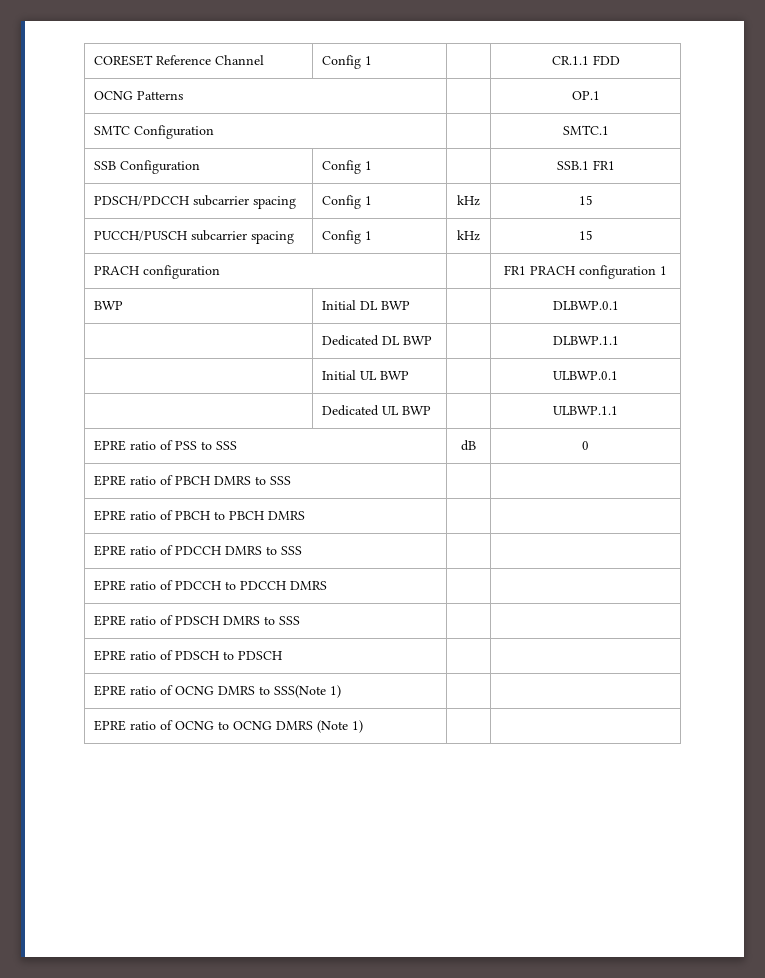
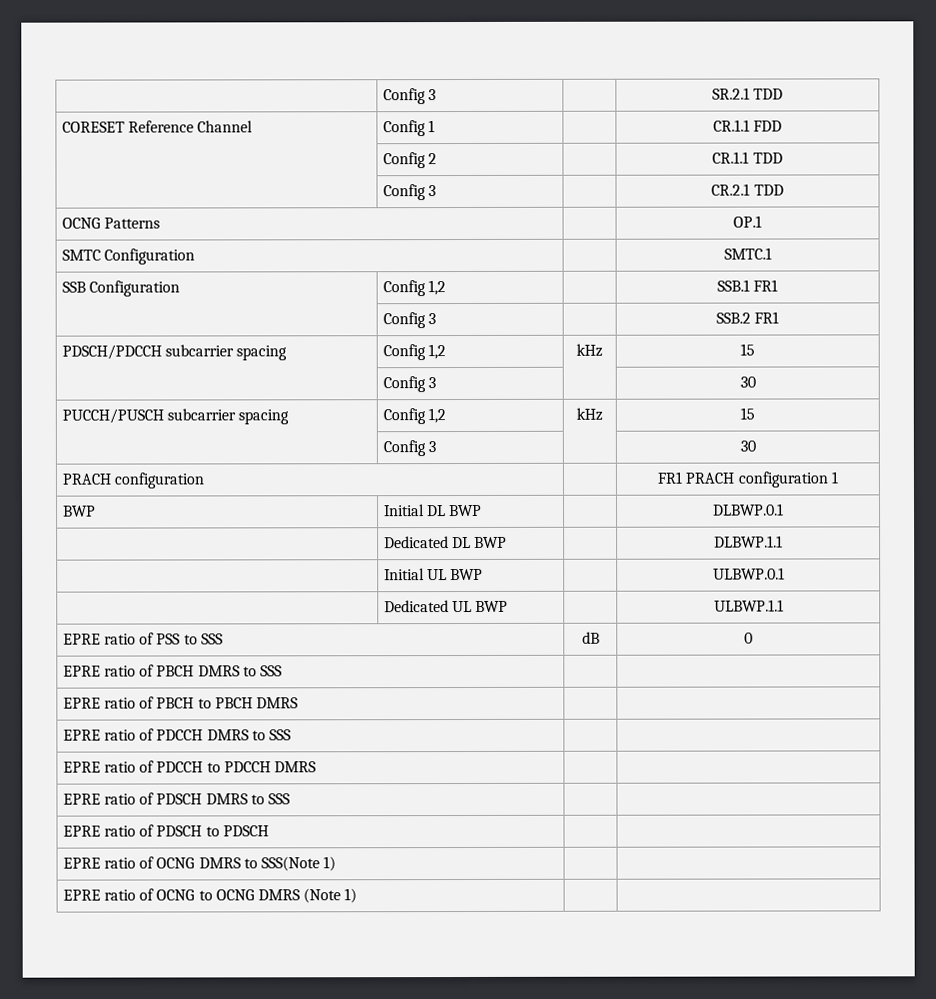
+ | Config 3 | | SR.2.1 TDD
+ | Config 2 | | CR.1.1 TDD
+ | Config 3 | | CR.2.1 TDD
- SSB Configuration | Config 1 | | SSB.1 FR1
+ SSB Configuration | Config 1,2 | | SSB.1 FR1
+ | Config 3 | | SSB.2 FR1
- PDSCH/PDCCH subcarrier spacing | Config 1 | kHz | 15
+ PDSCH/PDCCH subcarrier spacing | Config 1,2 | kHz | 15
+ | Config 3 | | 30
- PUCCH/PUSCH subcarrier spacing | Config 1 | kHz | 15
+ PUCCH/PUSCH subcarrier spacing | Config 1,2 | kHz | 15
+ | Config 3 | | 30

